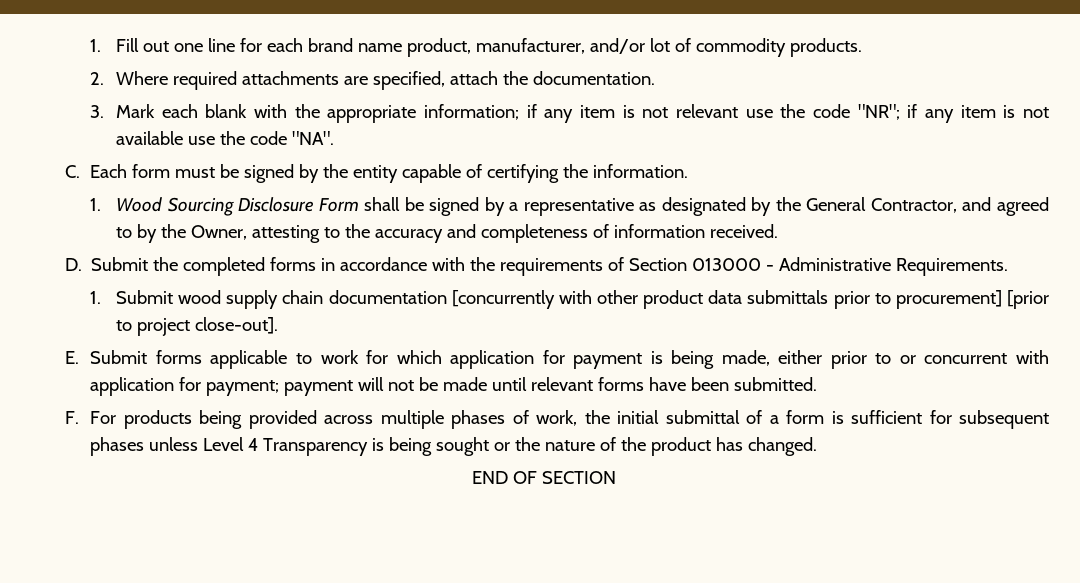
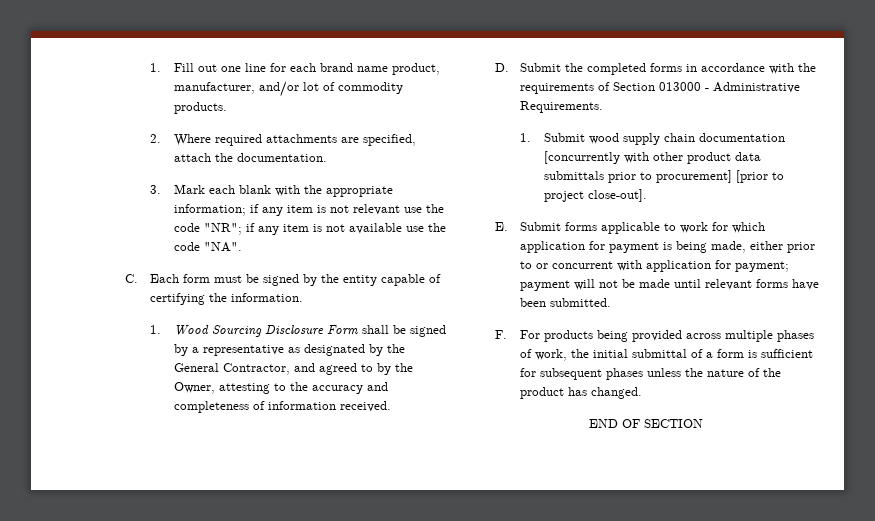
- F. For products being provided across multiple phases of work, the initial submittal of a form is sufficient for subsequent phases unless Level 4 Transparency is being sought or the nature of the product has changed.
+ F. For products being provided across multiple phases of work, the initial submittal of a form is sufficient for subsequent phases unless the nature of the product has changed.

